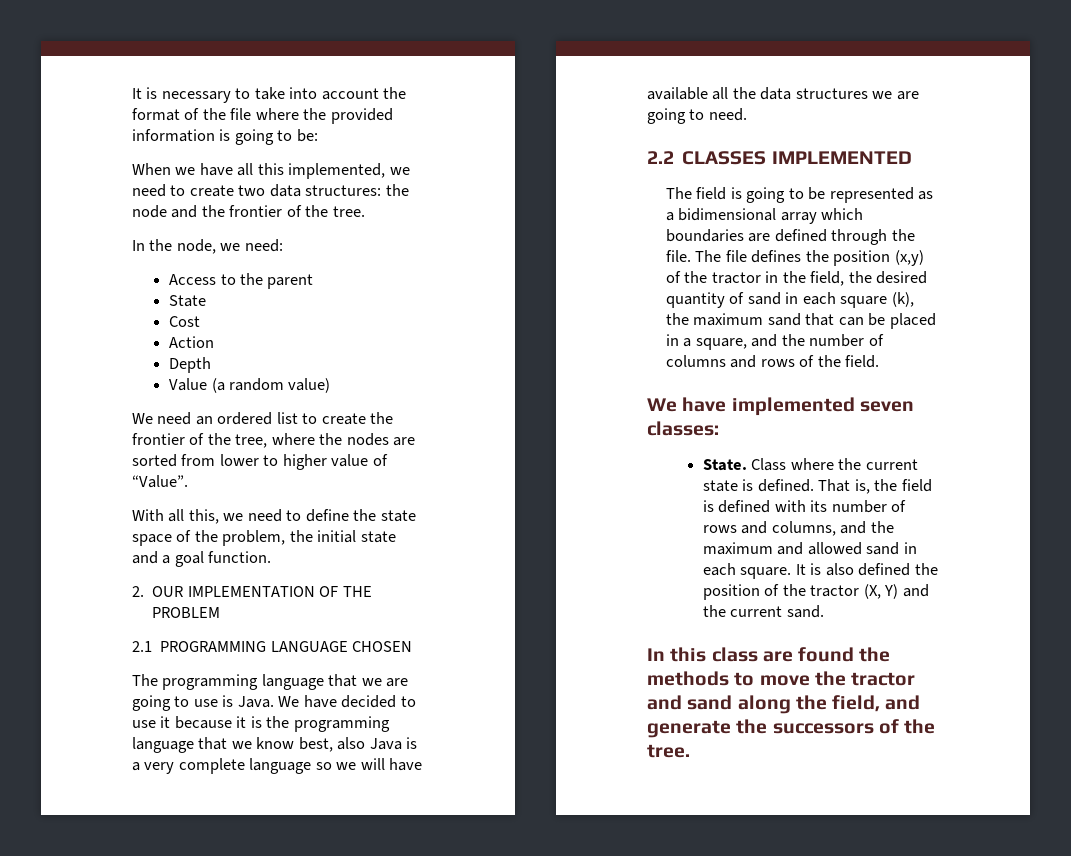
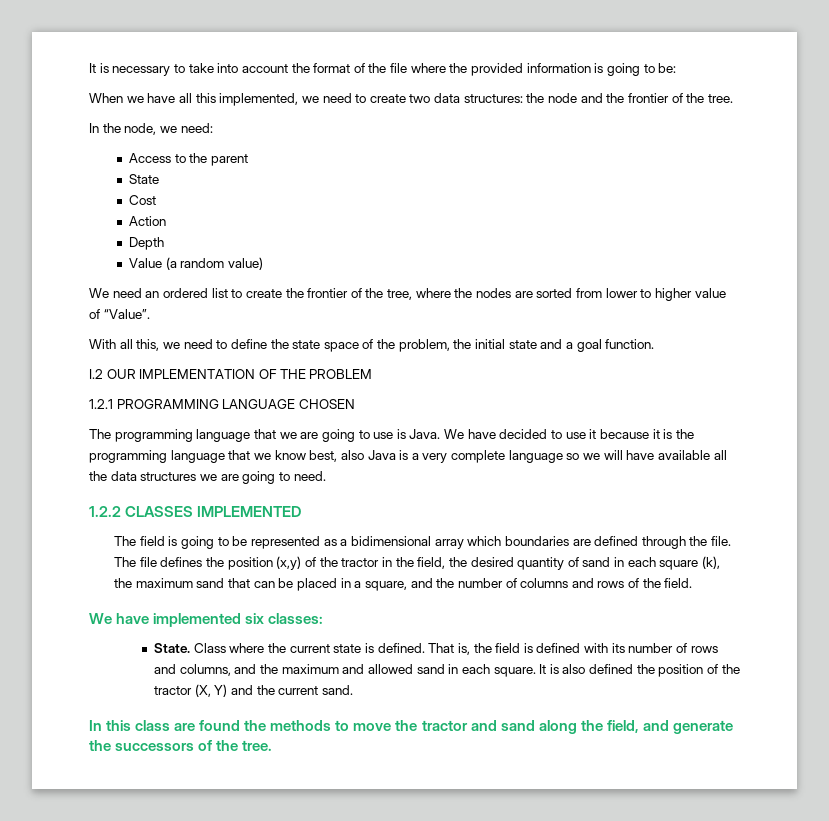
- 2. OUR IMPLEMENTATION OF THE PROBLEM
+ I.2 OUR IMPLEMENTATION OF THE PROBLEM
- 2.1 PROGRAMMING LANGUAGE CHOSEN
+ 1.2.1 PROGRAMMING LANGUAGE CHOSEN
- 2.2 CLASSES IMPLEMENTED
+ 1.2.2 CLASSES IMPLEMENTED
- We have implemented seven classes:
+ We have implemented six classes:

